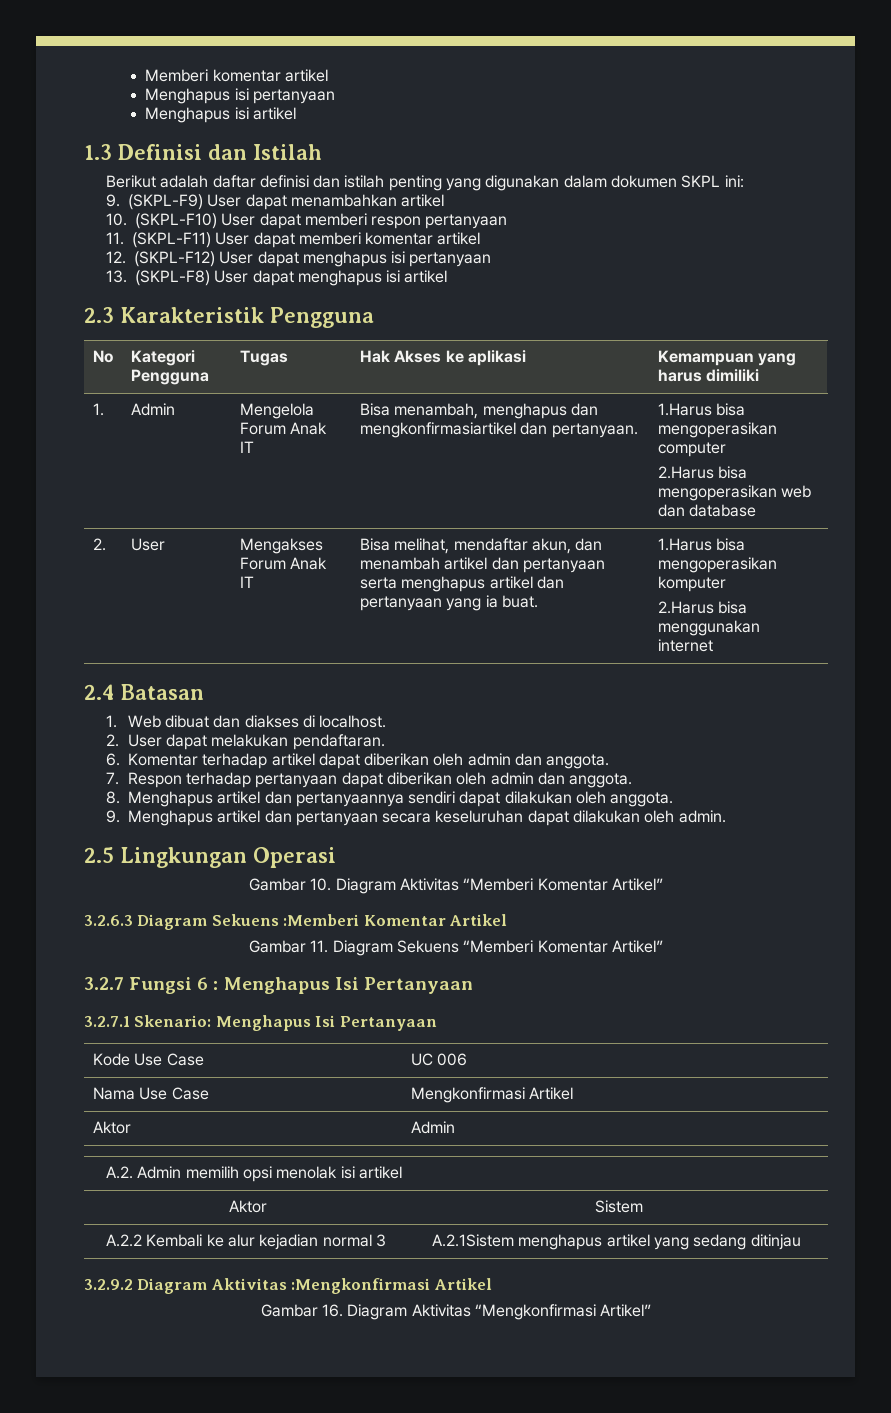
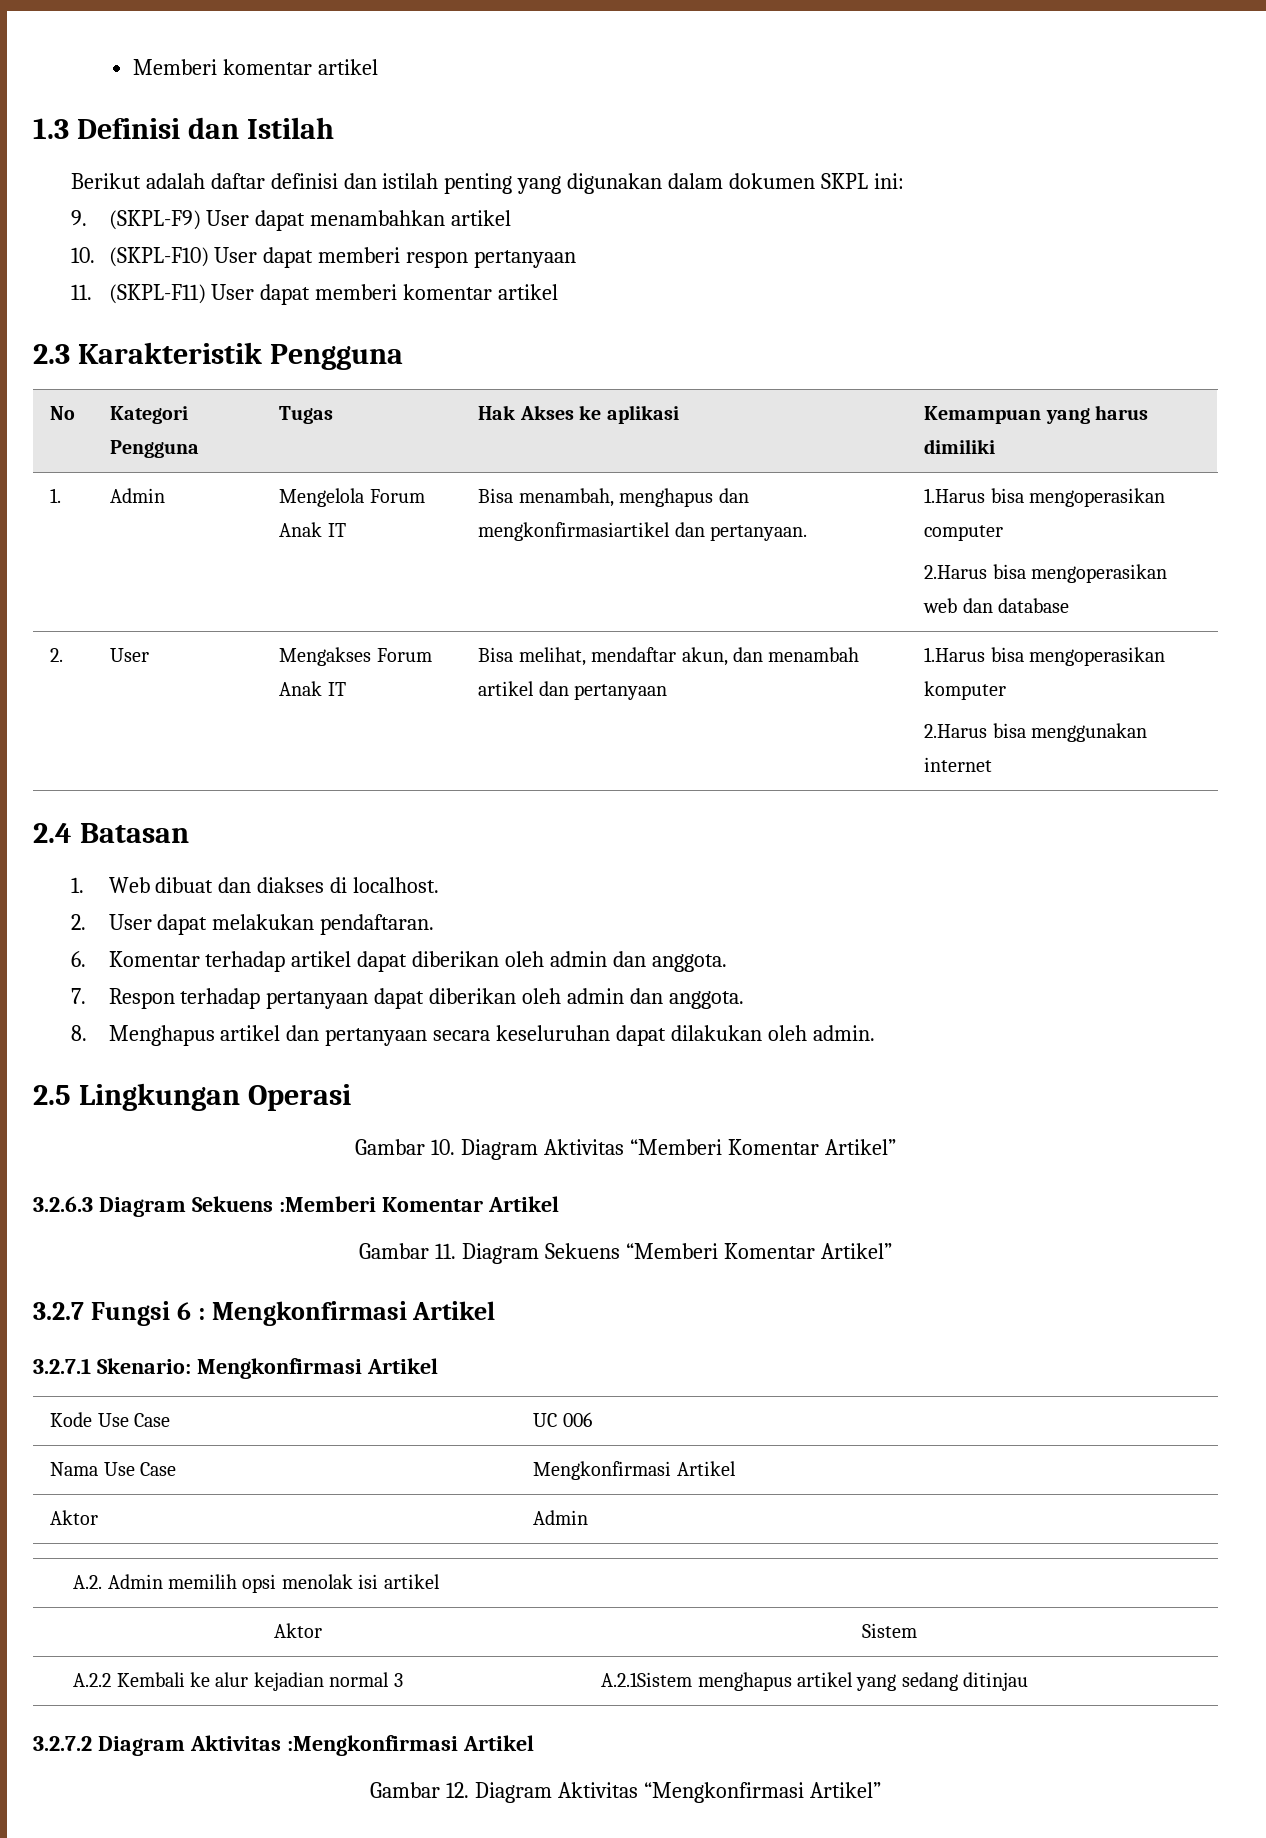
- Menghapus isi pertanyaan
- Menghapus isi artikel
- 12. (SKPL-F12) User dapat menghapus isi pertanyaan
- 13. (SKPL-F8) User dapat menghapus isi artikel
- 2. | User | Mengakses Forum Anak IT | Bisa melihat, mendaftar akun, dan menambah artikel dan pertanyaan serta menghapus artikel dan pertanyaan yang ia buat. | 1.Harus bisa mengoperasikan komputer
+ 2. | User | Mengakses Forum Anak IT | Bisa melihat, mendaftar akun, dan menambah artikel dan pertanyaan | 1.Harus bisa mengoperasikan komputer
- 8. Menghapus artikel dan pertanyaannya sendiri dapat dilakukan oleh anggota.
- 9. Menghapus artikel dan pertanyaan secara keseluruhan dapat dilakukan oleh admin.
+ 8. Menghapus artikel dan pertanyaan secara keseluruhan dapat dilakukan oleh admin.
- 3.2.7 Fungsi 6 : Menghapus Isi Pertanyaan
+ 3.2.7 Fungsi 6 : Mengkonfirmasi Artikel
- 3.2.7.1 Skenario: Menghapus Isi Pertanyaan
+ 3.2.7.1 Skenario: Mengkonfirmasi Artikel
- 3.2.9.2 Diagram Aktivitas :Mengkonfirmasi Artikel
+ 3.2.7.2 Diagram Aktivitas :Mengkonfirmasi Artikel
- Gambar 16. Diagram Aktivitas “Mengkonfirmasi Artikel”
+ Gambar 12. Diagram Aktivitas “Mengkonfirmasi Artikel”

